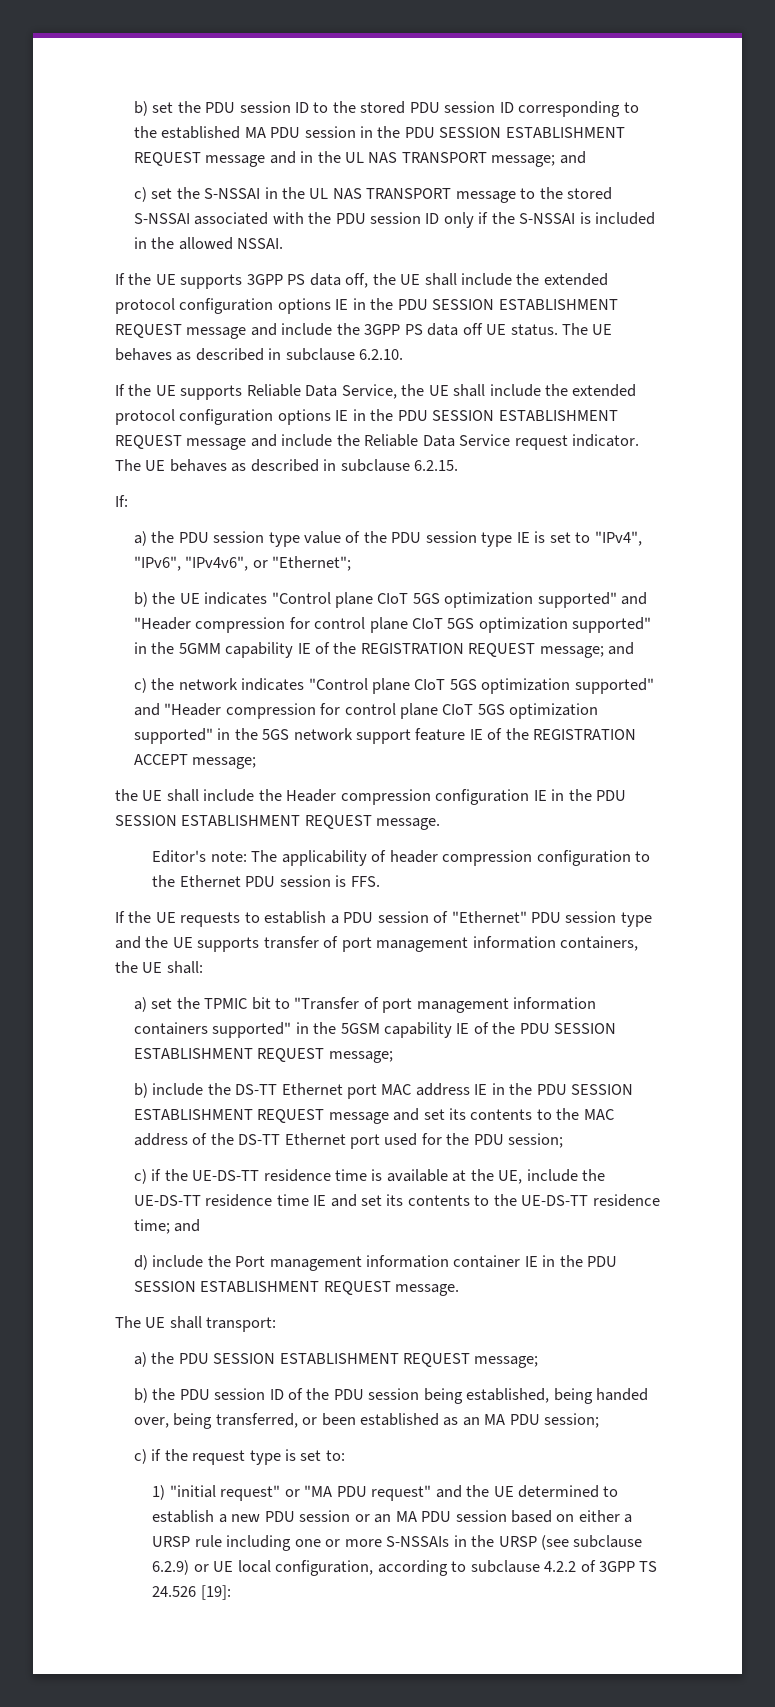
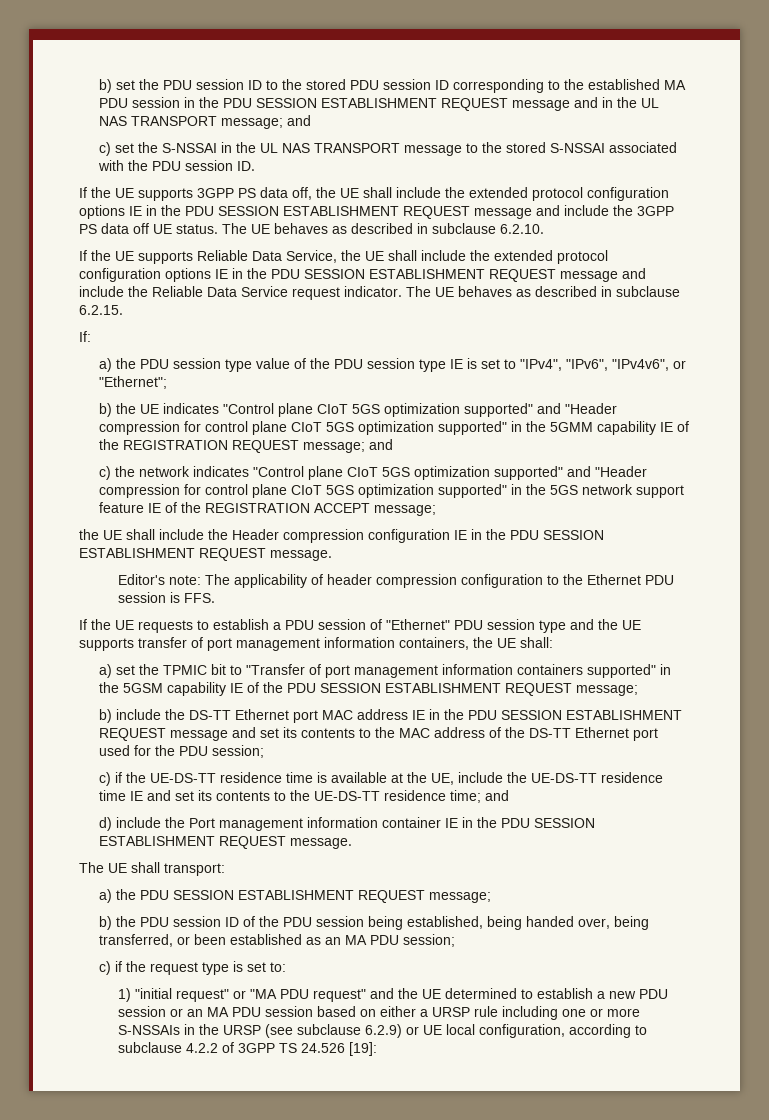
- c) set the S-NSSAI in the UL NAS TRANSPORT message to the stored S-NSSAI associated with the PDU session ID only if the S-NSSAI is included in the allowed NSSAI.
+ c) set the S-NSSAI in the UL NAS TRANSPORT message to the stored S-NSSAI associated with the PDU session ID.

